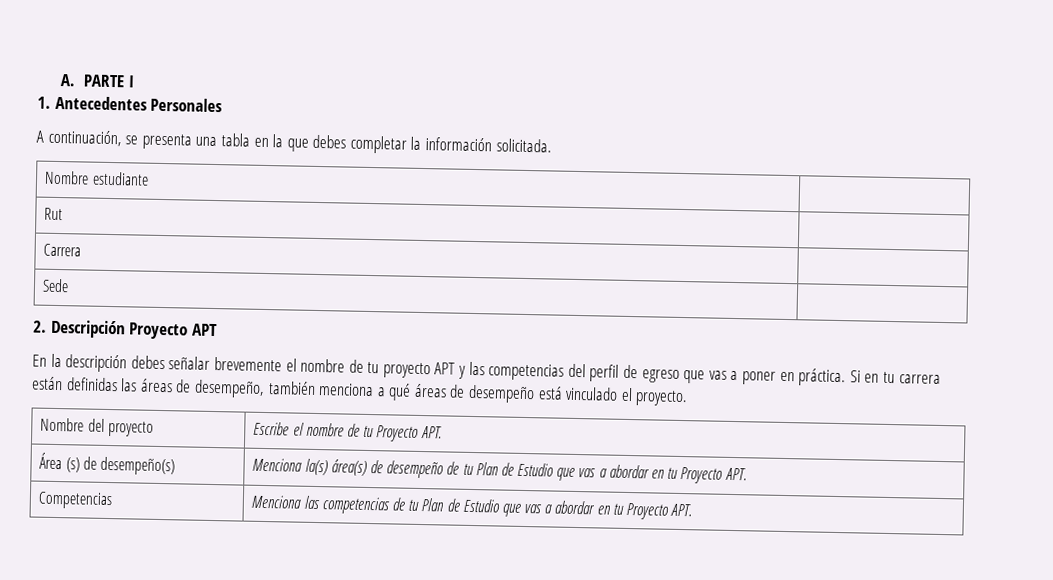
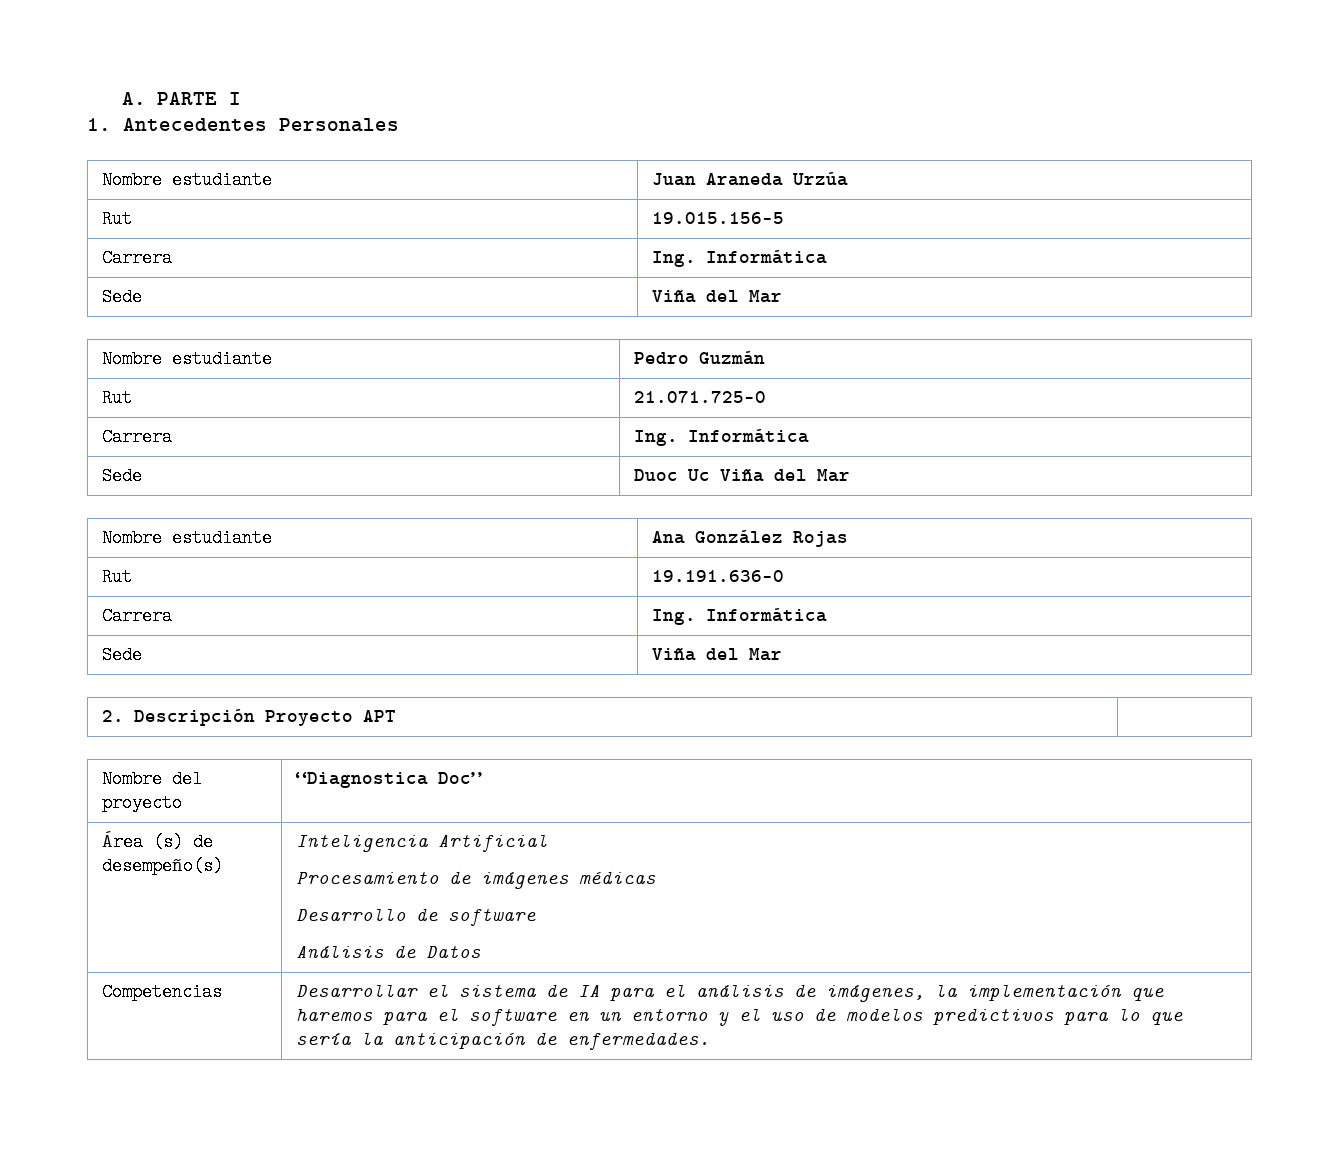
- A continuación, se presenta una tabla en la que debes completar la información solicitada.
- Nombre estudiante |
- Rut |
- Carrera |
- Sede |
- 2. Descripción Proyecto APT
- En la descripción debes señalar brevemente el nombre de tu proyecto APT y las competencias del perfil de egreso que vas a poner en práctica. Si en tu carrera están definidas las áreas de desempeño, también menciona a qué áreas de desempeño está vinculado el proyecto.
- Nombre del proyecto | Escribe el nombre de tu Proyecto APT.
- Área (s) de desempeño(s) | Menciona la(s) área(s) de desempeño de tu Plan de Estudio que vas a abordar en tu Proyecto APT.
- Competencias | Menciona las competencias de tu Plan de Estudio que vas a abordar en tu Proyecto APT.
+ Nombre estudiante | Juan Araneda Urzúa
+ Rut | 19.015.156-5
+ Carrera | Ing. Informática
+ Sede | Viña del Mar
+ Nombre estudiante | Pedro Guzmán
+ Rut | 21.071.725-0
+ Carrera | Ing. Informática
+ Sede | Duoc Uc Viña del Mar
+ Nombre estudiante | Ana González Rojas
+ Rut | 19.191.636-0
+ Carrera | Ing. Informática
+ Sede | Viña del Mar
+ 2. Descripción Proyecto APT |
+ Nombre del proyecto | “Diagnostica Doc”
+ Área (s) de desempeño(s) | Inteligencia Artificial
+ Procesamiento de imágenes médicas
+ Desarrollo de software
+ Análisis de Datos
+ Competencias | Desarrollar el sistema de IA para el análisis de imágenes, la implementación que haremos para el software en un entorno y el uso de modelos predictivos para lo que sería la anticipación de enfermedades.

